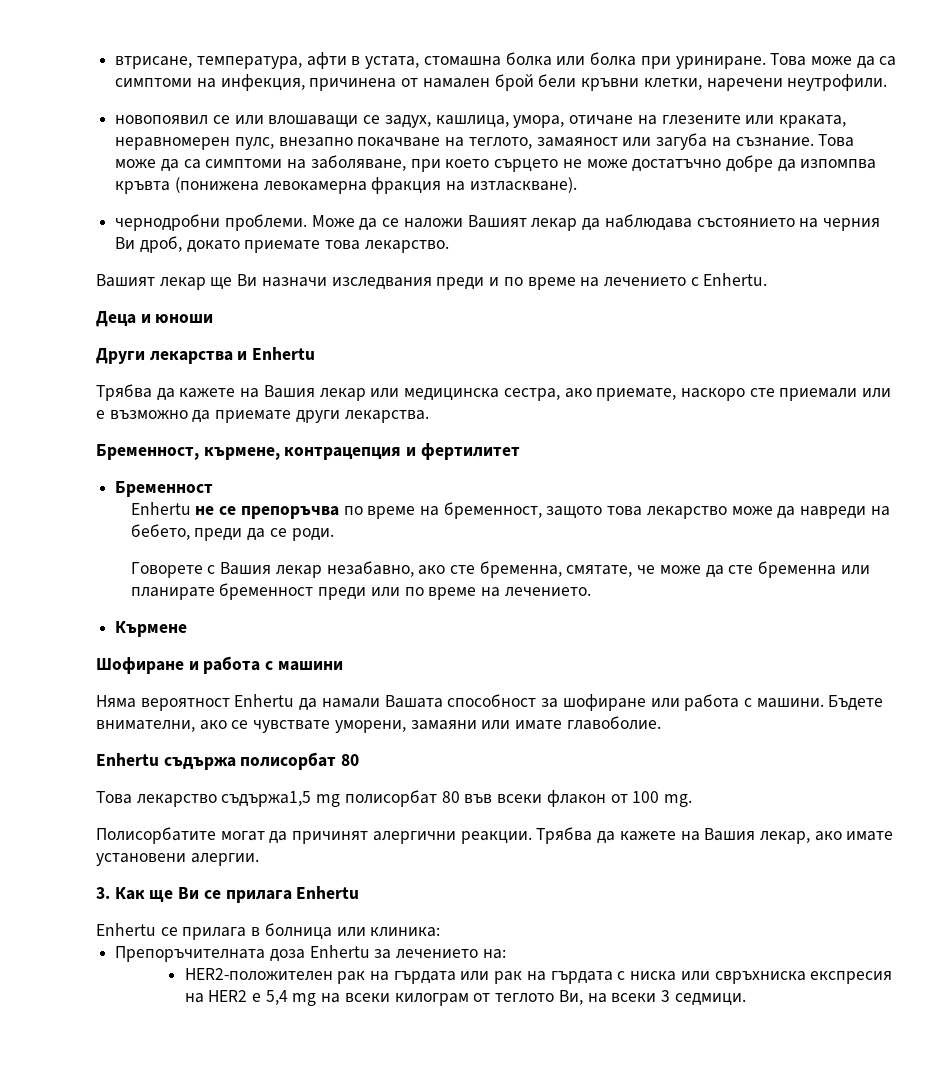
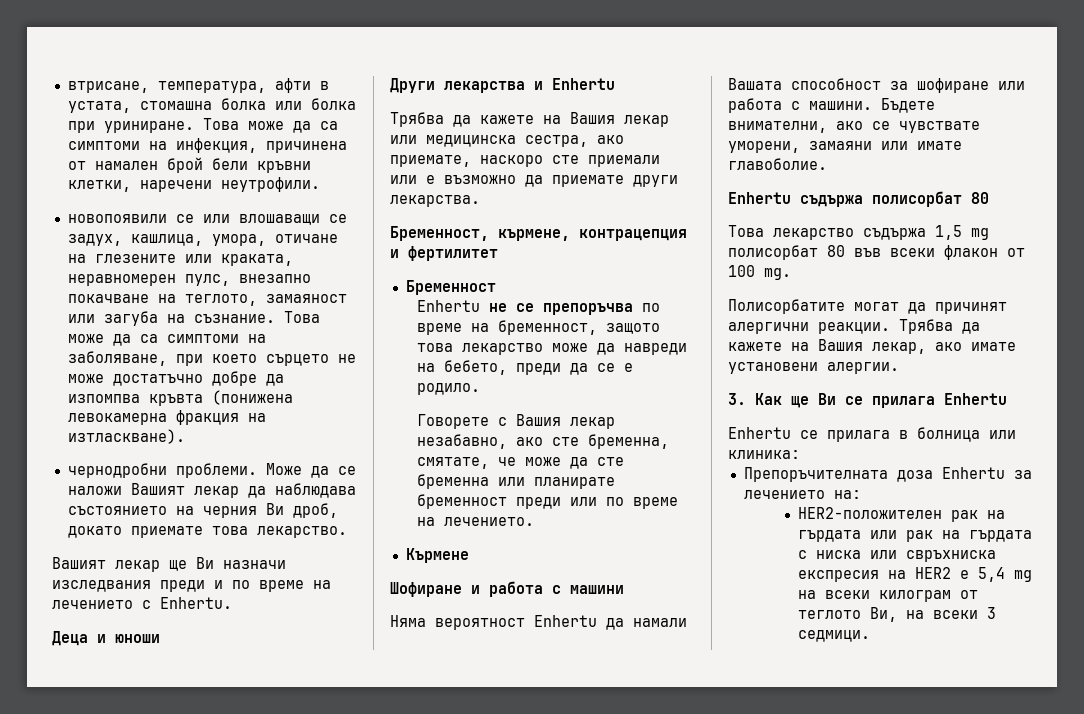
- новопоявил се или влошаващи се задух, кашлица, умора, отичане на глезените или краката, неравномерен пулс, внезапно покачване на теглото, замаяност или загуба на съзнание.
+ новопоявили се или влошаващи се задух, кашлица, умора, отичане на глезените или краката, неравномерен пулс, внезапно покачване на теглото, замаяност или загуба на съзнание.
- Enhertu не се препоръчва по време на бременност, защото това лекарство може да навреди на бебето, преди да се роди.
+ Enhertu не се препоръчва по време на бременност, защото това лекарство може да навреди на бебето, преди да се е родило.
- Това лекарство съдържа1,5 mg полисорбат 80 във всеки флакон от 100 mg.
+ Това лекарство съдържа 1,5 mg полисорбат 80 във всеки флакон от 100 mg.

